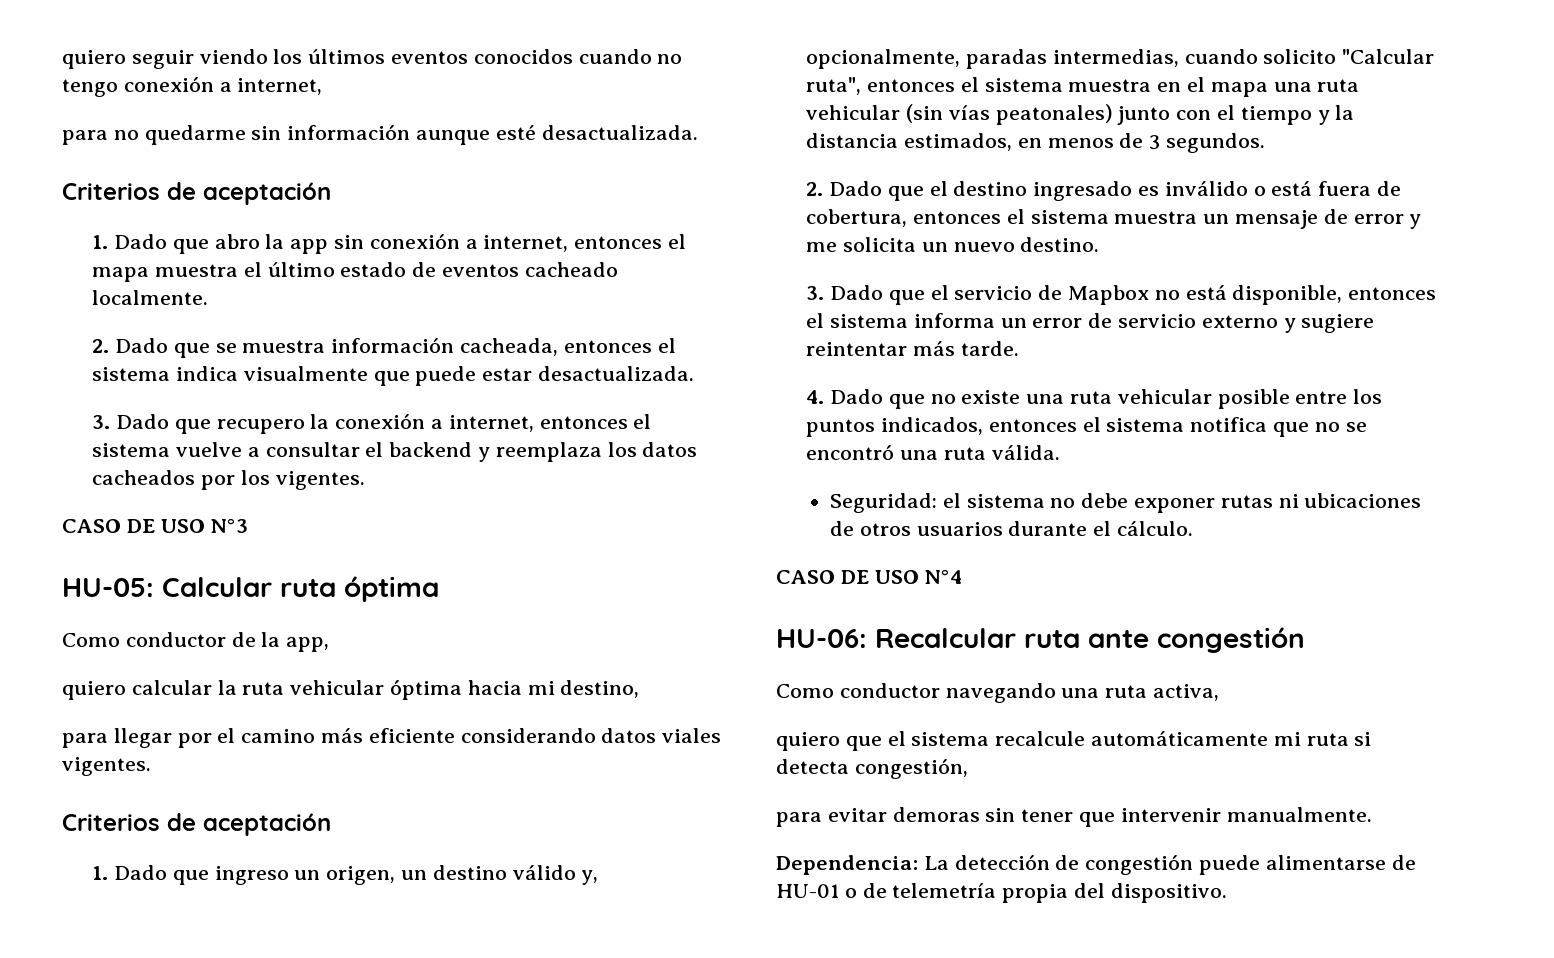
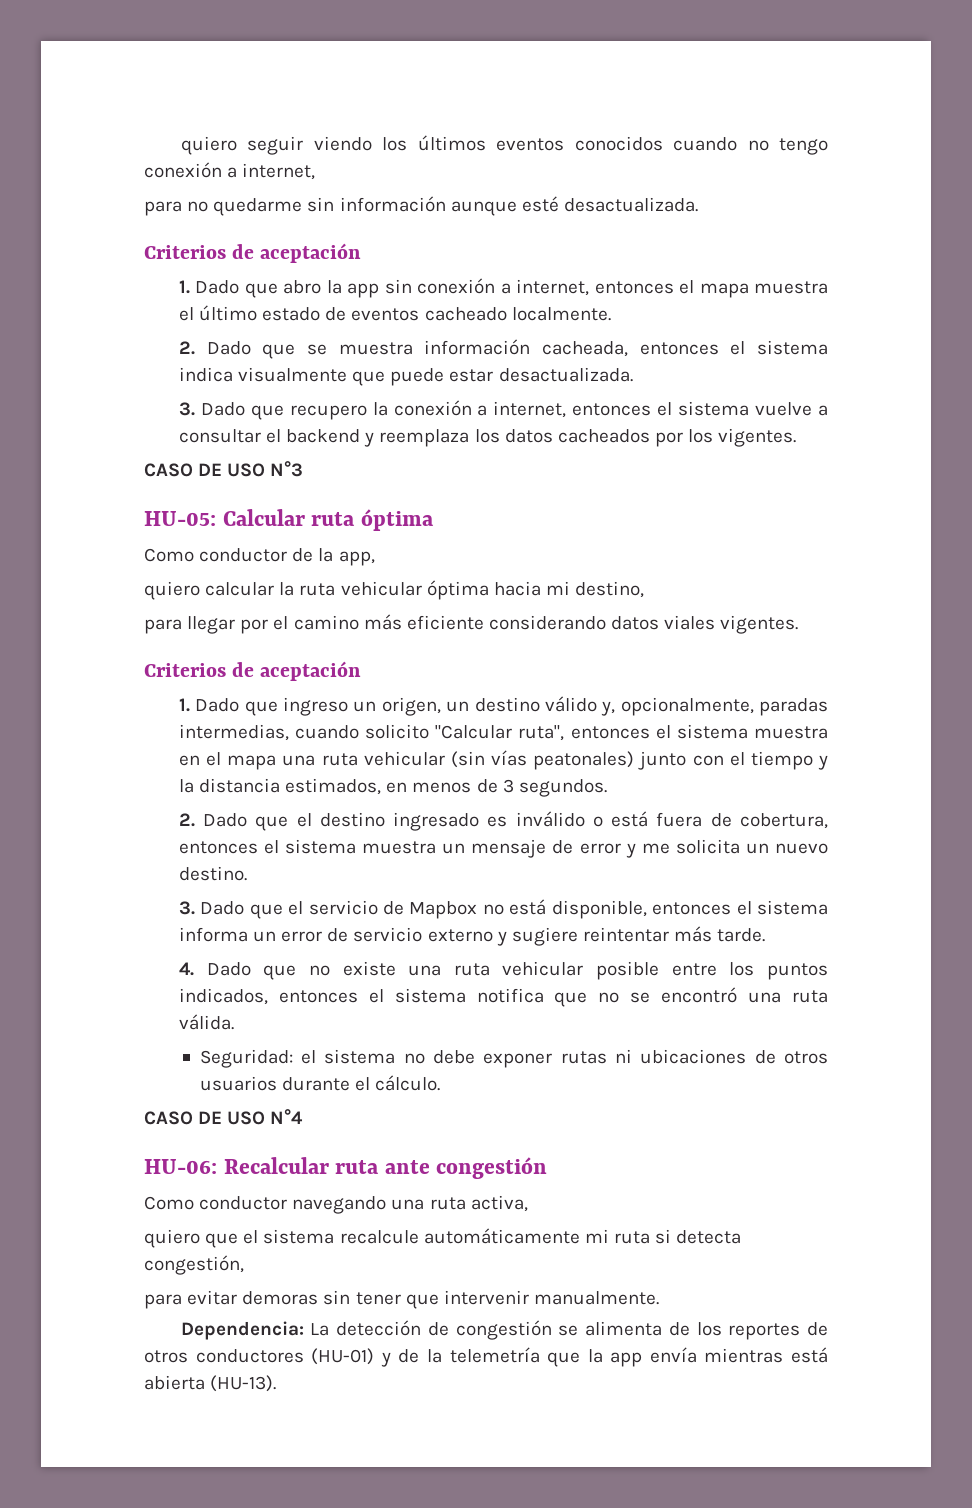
- Dependencia: La detección de congestión puede alimentarse de HU-01 o de telemetría propia del dispositivo.
+ Dependencia: La detección de congestión se alimenta de los reportes de otros conductores (HU-01) y de la telemetría que la app envía mientras está abierta (HU-13).

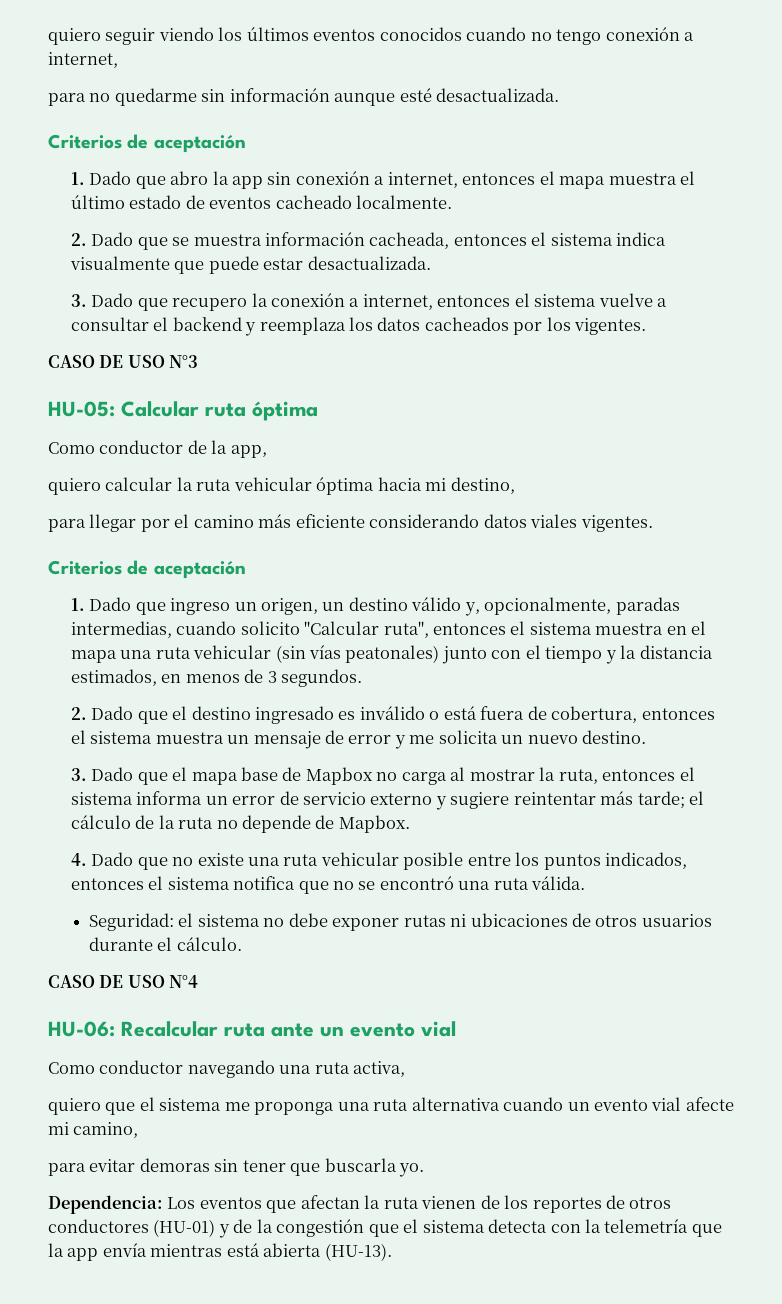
- 3. Dado que el servicio de Mapbox no está disponible, entonces el sistema informa un error de servicio externo y sugiere reintentar más tarde.
+ 3. Dado que el mapa base de Mapbox no carga al mostrar la ruta, entonces el sistema informa un error de servicio externo y sugiere reintentar más tarde; el cálculo de la ruta no depende de Mapbox.
- HU-06: Recalcular ruta ante congestión
+ HU-06: Recalcular ruta ante un evento vial
- quiero que el sistema recalcule automáticamente mi ruta si detecta congestión,
+ quiero que el sistema me proponga una ruta alternativa cuando un evento vial afecte mi camino,
- para evitar demoras sin tener que intervenir manualmente.
+ para evitar demoras sin tener que buscarla yo.
- Dependencia: La detección de congestión se alimenta de los reportes de otros conductores (HU-01) y de la telemetría que la app envía mientras está abierta (HU-13).
+ Dependencia: Los eventos que afectan la ruta vienen de los reportes de otros conductores (HU-01) y de la congestión que el sistema detecta con la telemetría que la app envía mientras está abierta (HU-13).

